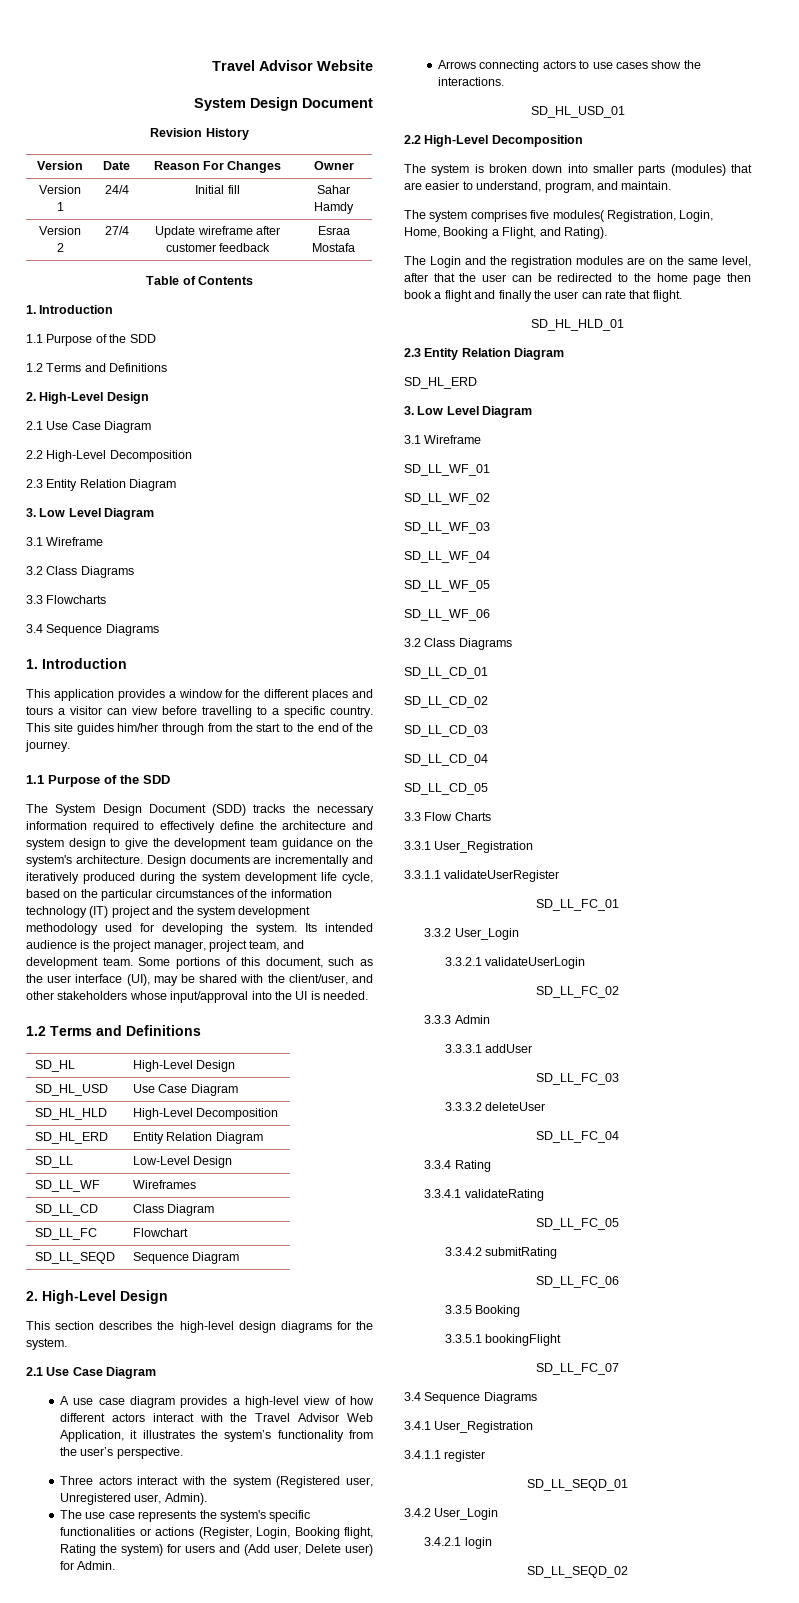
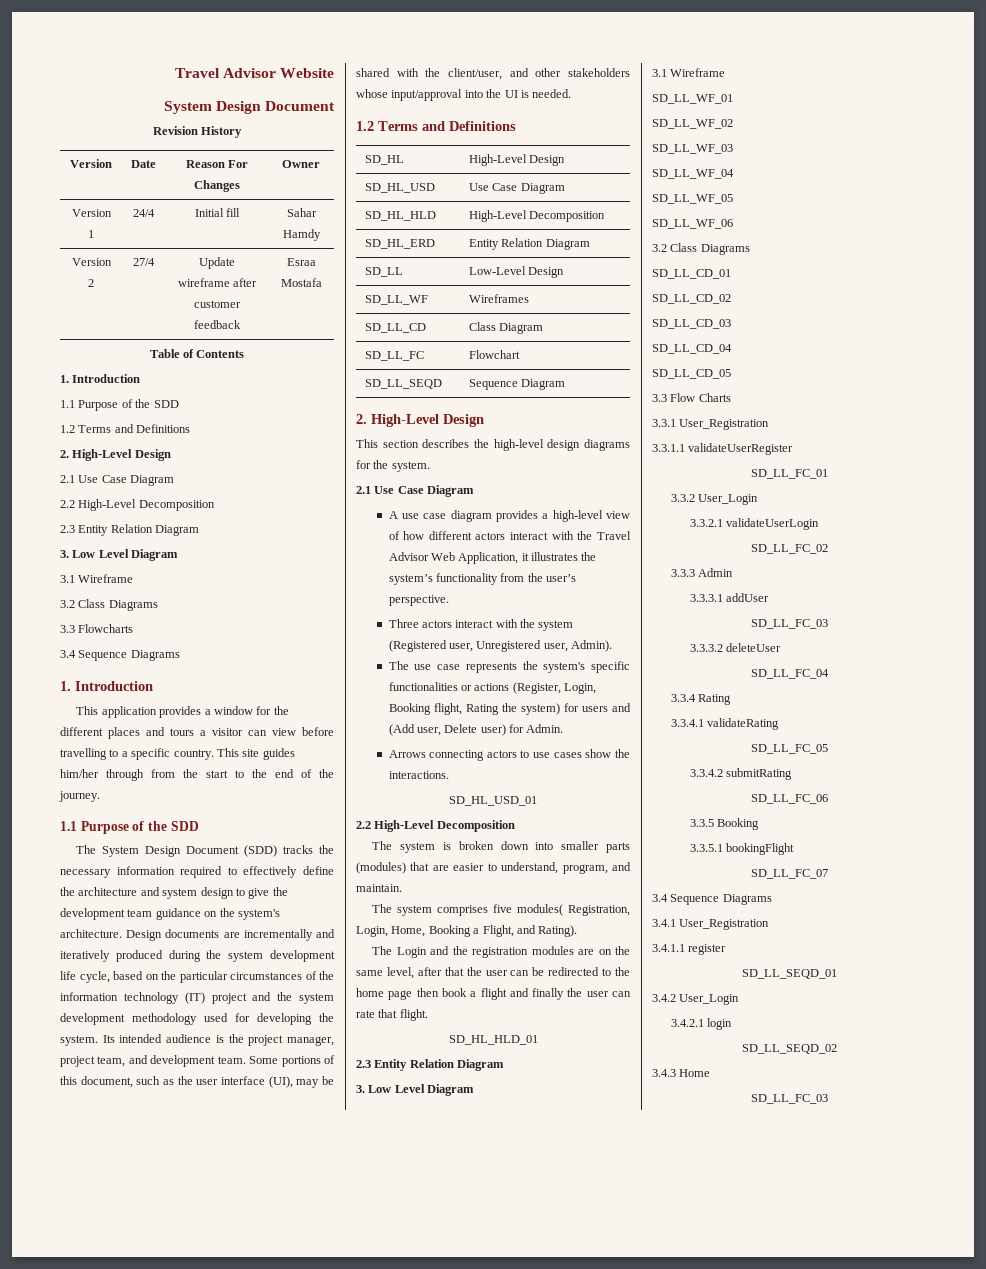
  SD_HL_HLD_01
  2.3 Entity Relation Diagram
- SD_HL_ERD
+ 3.4.3 Home
+ SD_LL_FC_03

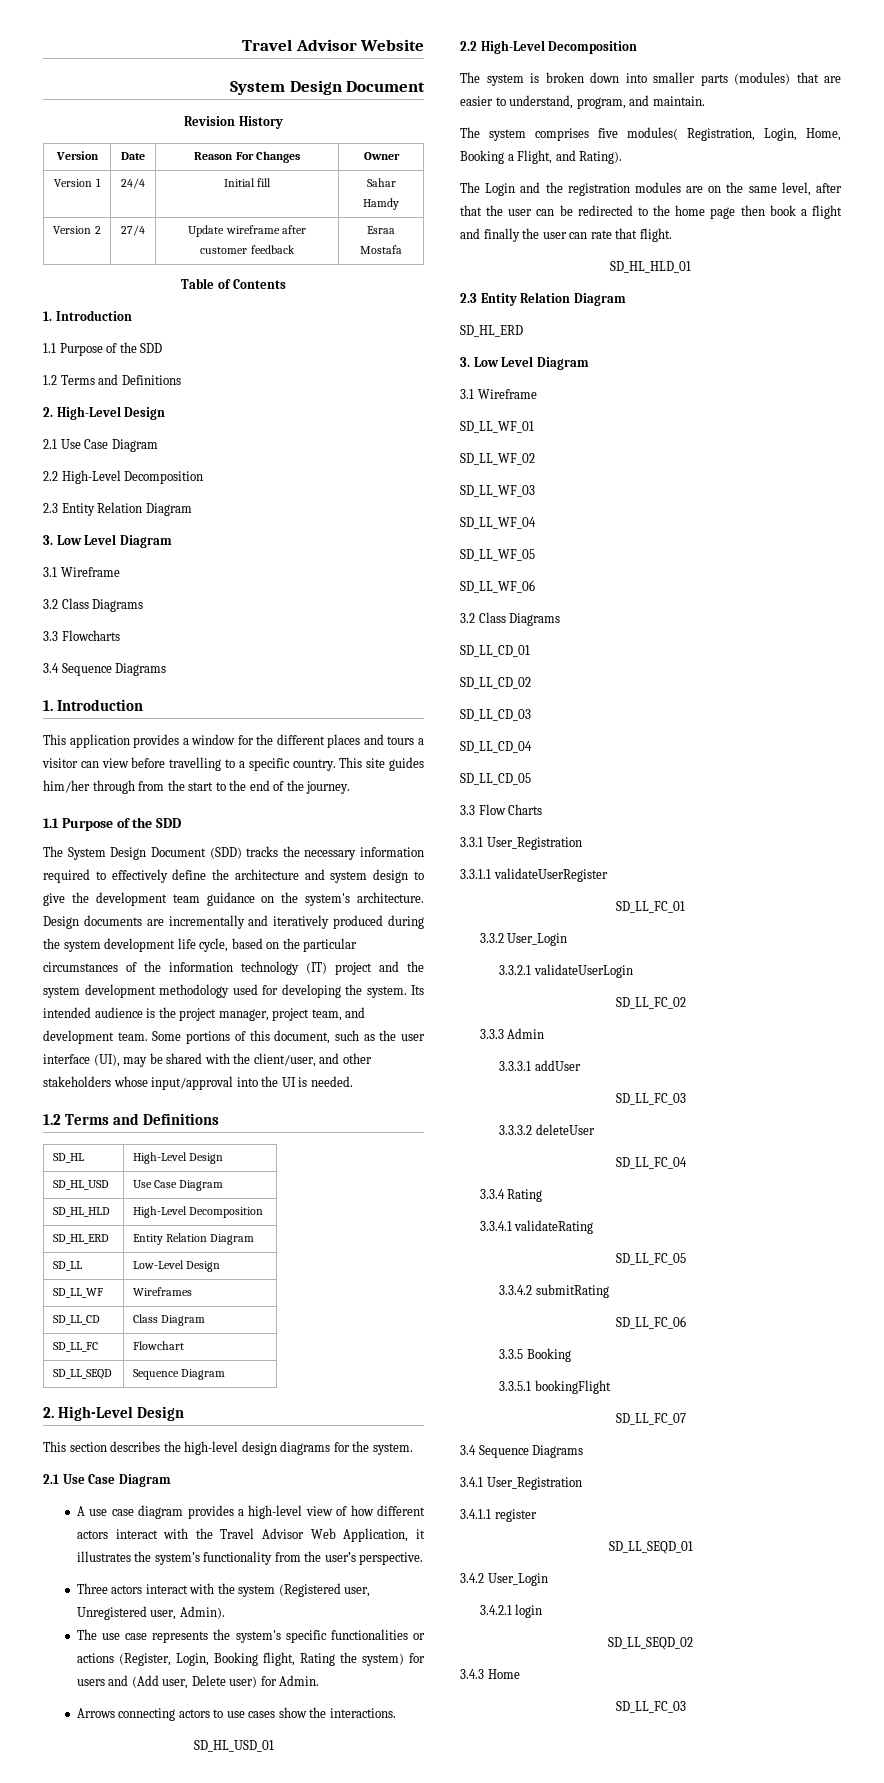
  SD_HL_HLD_01
  2.3 Entity Relation Diagram
+ SD_HL_ERD

